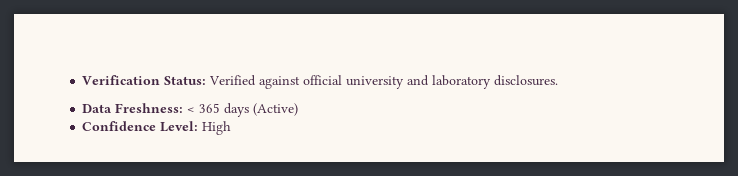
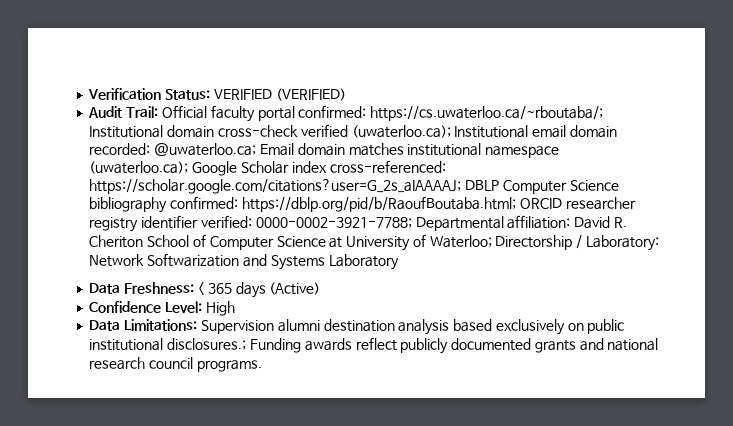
- Verification Status: Verified against official university and laboratory disclosures.
+ Verification Status: VERIFIED (VERIFIED)
+ Audit Trail: Official faculty portal confirmed: https://cs.uwaterloo.ca/~rboutaba/; Institutional domain cross-check verified (uwaterloo.ca); Institutional email domain recorded: @uwaterloo.ca; Email domain matches institutional namespace (uwaterloo.ca); Google Scholar index cross-referenced: https://scholar.google.com/citations?user=G_2s_aIAAAAJ; DBLP Computer Science bibliography confirmed: https://dblp.org/pid/b/RaoufBoutaba.html; ORCID researcher registry identifier verified: 0000-0002-3921-7788; Departmental affiliation: David R. Cheriton School of Computer Science at University of Waterloo; Directorship / Laboratory: Network Softwarization and Systems Laboratory
+ Data Limitations: Supervision alumni destination analysis based exclusively on public institutional disclosures.; Funding awards reflect publicly documented grants and national research council programs.

